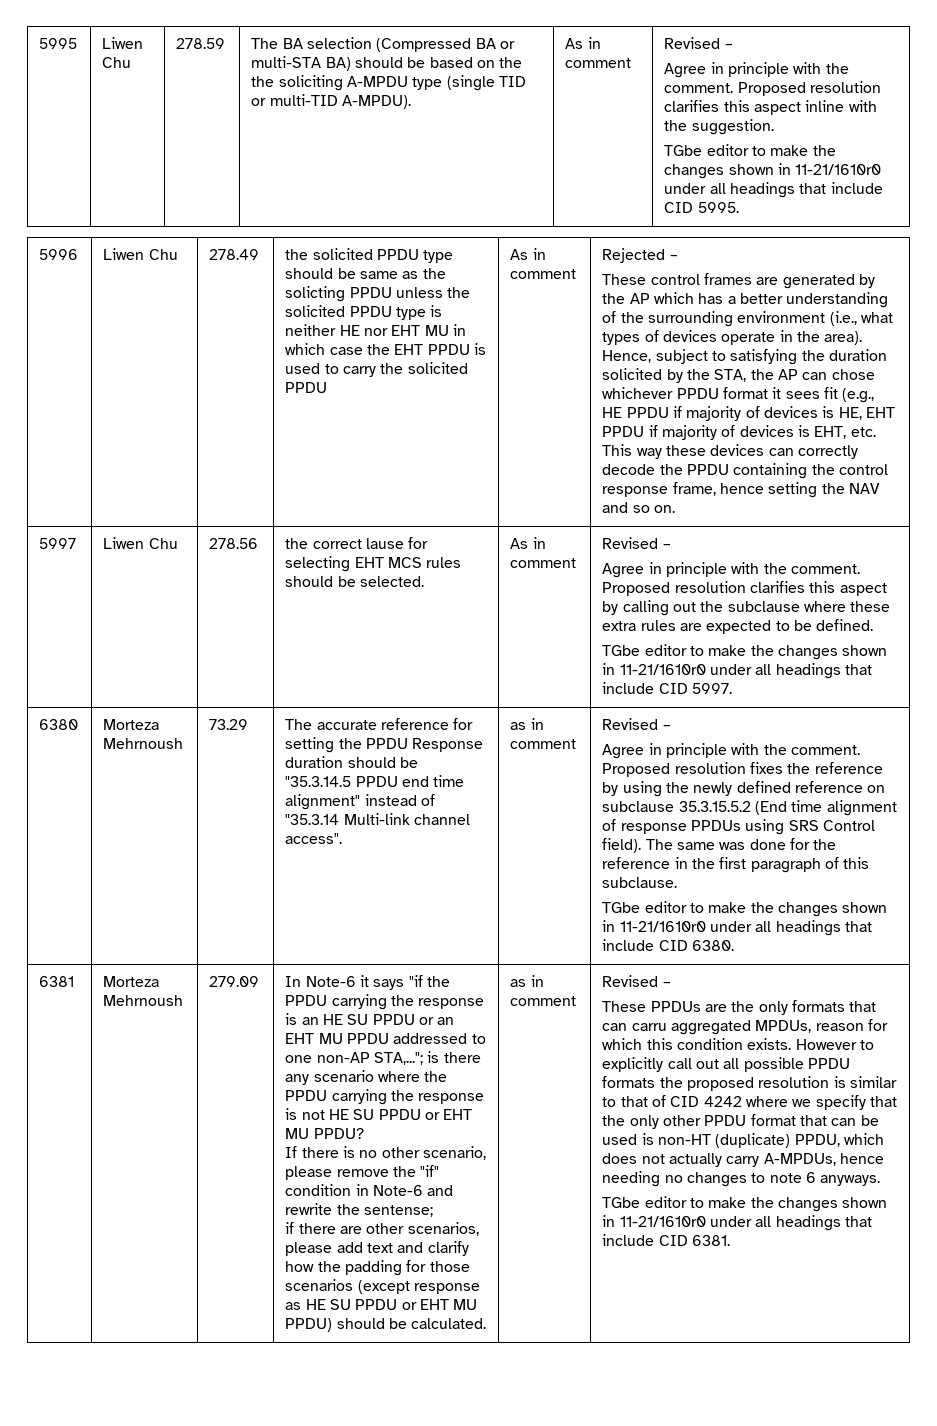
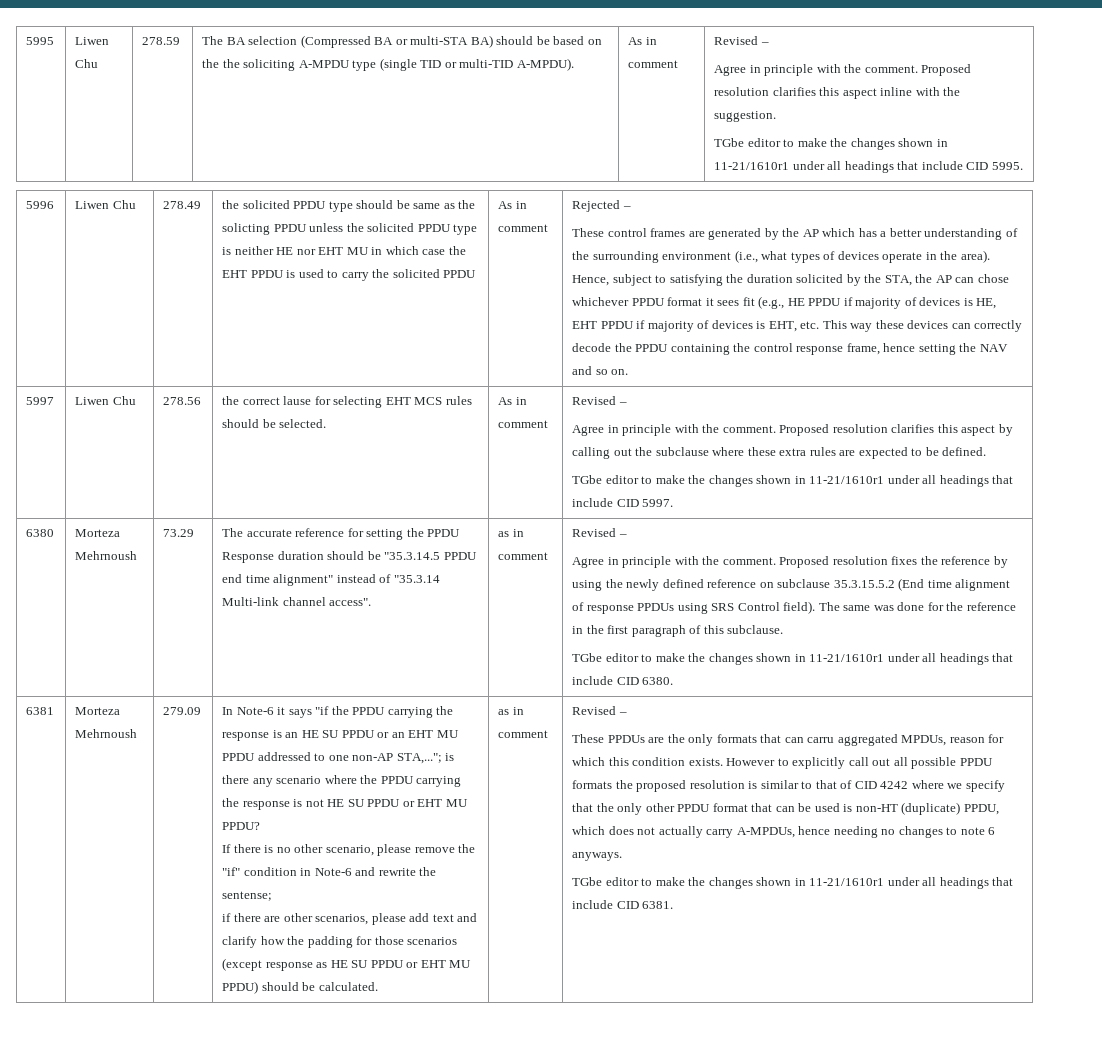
- TGbe editor to make the changes shown in 11-21/1610r0 under all headings that include CID 5995.
+ TGbe editor to make the changes shown in 11-21/1610r1 under all headings that include CID 5995.
- TGbe editor to make the changes shown in 11-21/1610r0 under all headings that include CID 5997.
+ TGbe editor to make the changes shown in 11-21/1610r1 under all headings that include CID 5997.
- TGbe editor to make the changes shown in 11-21/1610r0 under all headings that include CID 6380.
+ TGbe editor to make the changes shown in 11-21/1610r1 under all headings that include CID 6380.
- TGbe editor to make the changes shown in 11-21/1610r0 under all headings that include CID 6381.
+ TGbe editor to make the changes shown in 11-21/1610r1 under all headings that include CID 6381.

